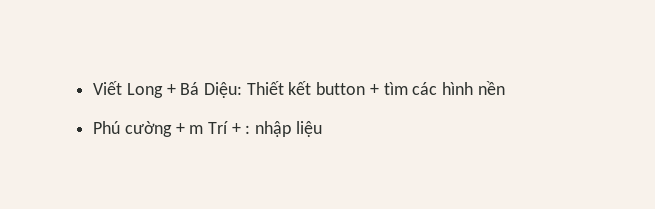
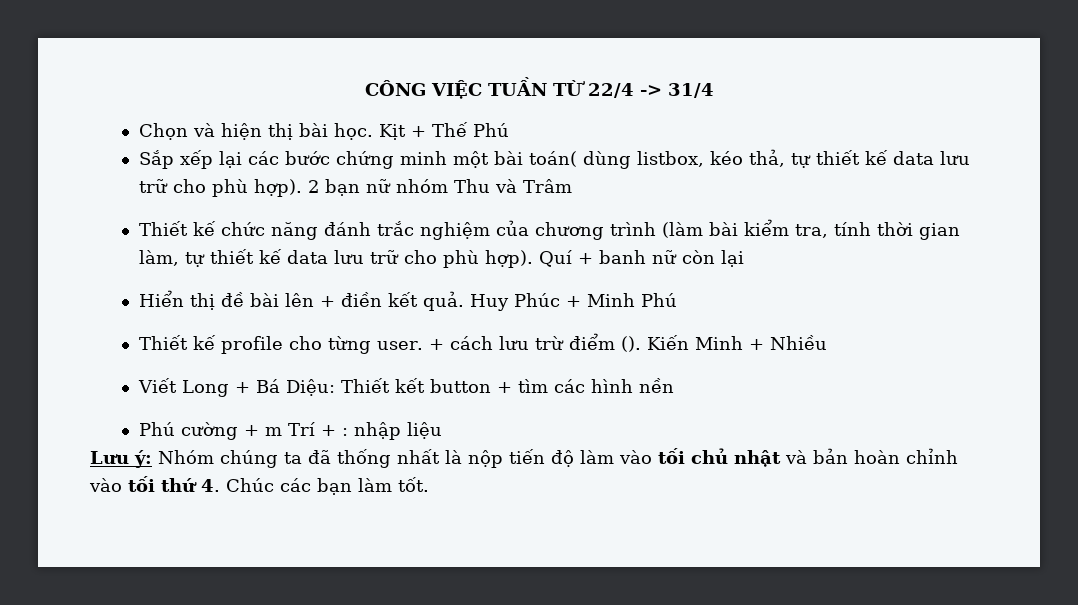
+ CÔNG VIỆC TUẦN TỪ 22/4 -> 31/4
+ Chọn và hiện thị bài học. Kịt + Thế Phú
+ Sắp xếp lại các bước chứng minh một bài toán( dùng listbox, kéo thả, tự thiết kế data lưu trữ cho phù hợp). 2 bạn nữ nhóm Thu và Trâm
+ Thiết kế chức năng đánh trắc nghiệm của chương trình (làm bài kiểm tra, tính thời gian làm, tự thiết kế data lưu trữ cho phù hợp). Quí + banh nữ còn lại
+ Hiển thị đề bài lên + điền kết quả. Huy Phúc + Minh Phú
+ Thiết kế profile cho từng user. + cách lưu trừ điểm (). Kiến Minh + Nhiều
+ Lưu ý: Nhóm chúng ta đã thống nhất là nộp tiến độ làm vào tối chủ nhật và bản hoàn chỉnh vào tối thứ 4. Chúc các bạn làm tốt.

